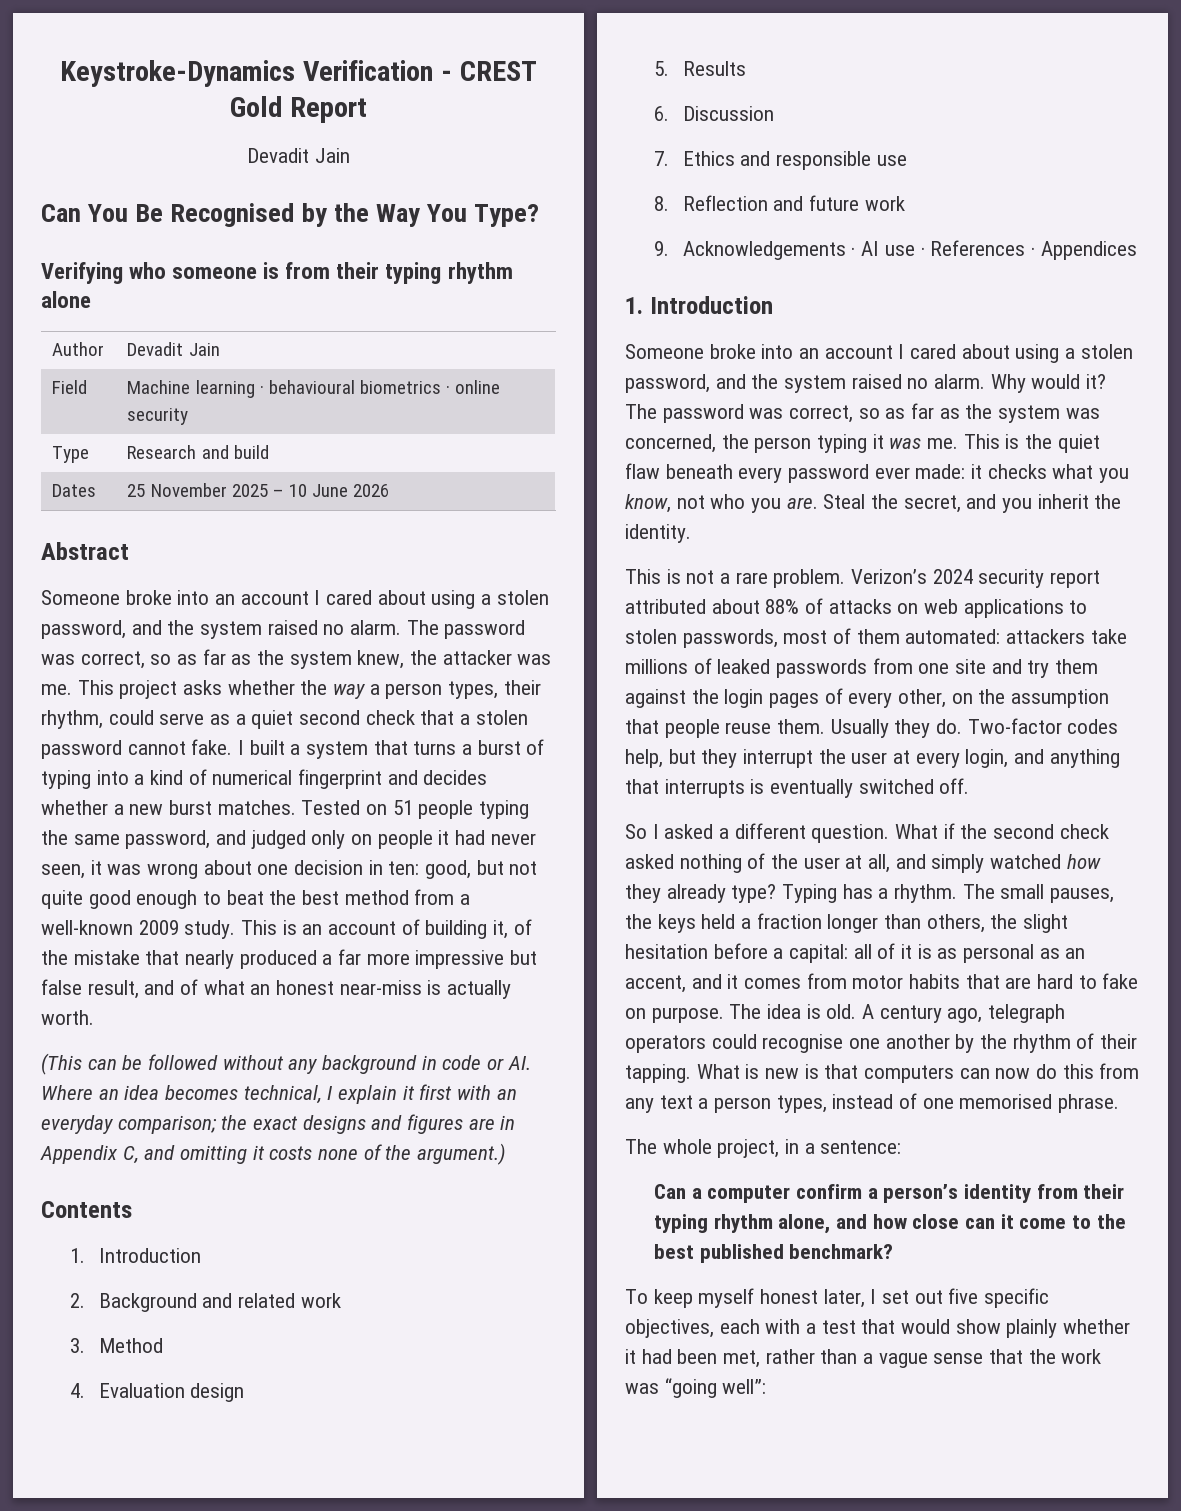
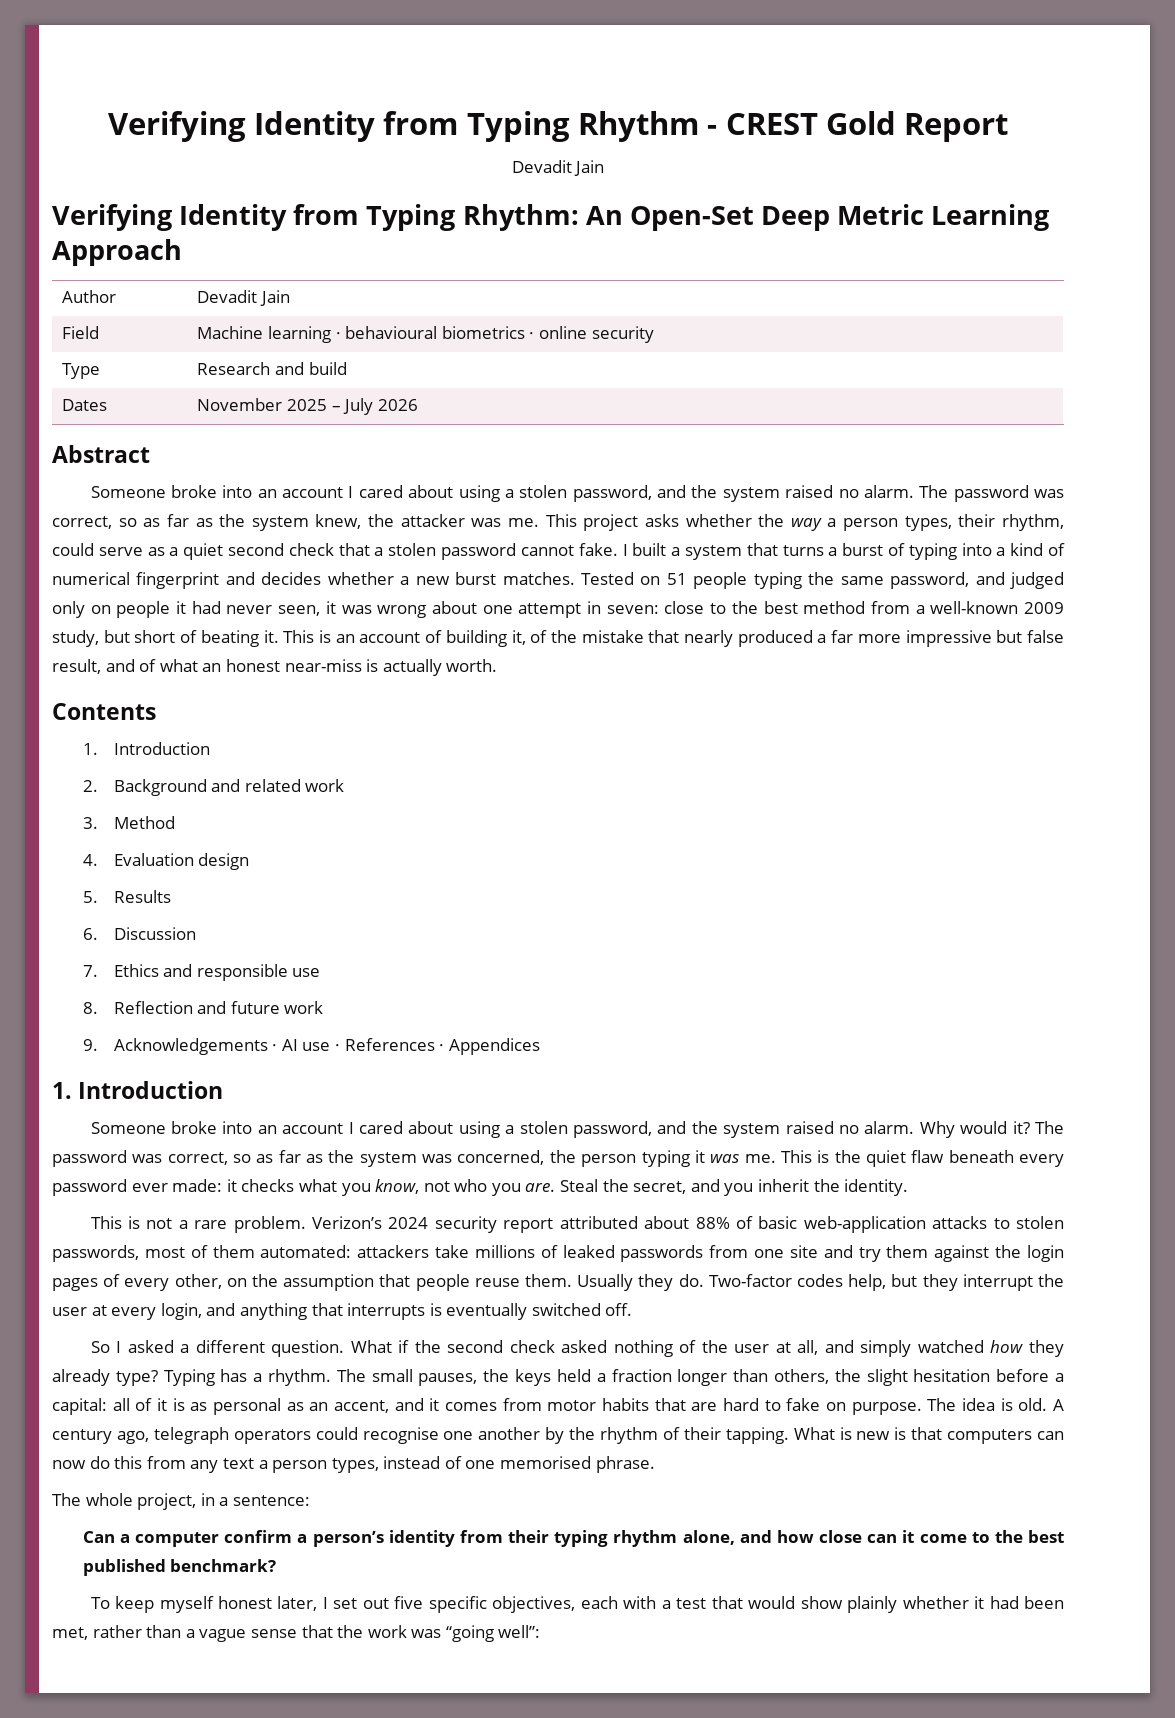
- Keystroke-Dynamics Verification - CREST Gold Report
+ Verifying Identity from Typing Rhythm - CREST Gold Report
- Can You Be Recognised by the Way You Type?
- Verifying who someone is from their typing rhythm alone
+ Verifying Identity from Typing Rhythm: An Open-Set Deep Metric Learning Approach
- Dates | 25 November 2025 – 10 June 2026
+ Dates | November 2025 – July 2026
- Tested on 51 people typing the same password, and judged only on people it had never seen, it was wrong about one decision in ten: good, but not quite good enough to beat the best method from a well-known 2009 study.
+ Tested on 51 people typing the same password, and judged only on people it had never seen, it was wrong about one attempt in seven: close to the best method from a well-known 2009 study, but short of beating it.
- (This can be followed without any background in code or AI. Where an idea becomes technical, I explain it first with an everyday comparison; the exact designs and figures are in Appendix C, and omitting it costs none of the argument.)
- Verizon’s 2024 security report attributed about 88% of attacks on web applications to stolen passwords, most of them automated: attackers take millions of leaked passwords from one site and try them against the login pages of every other, on the assumption that people reuse them.
+ Verizon’s 2024 security report attributed about 88% of basic web-application attacks to stolen passwords, most of them automated: attackers take millions of leaked passwords from one site and try them against the login pages of every other, on the assumption that people reuse them.

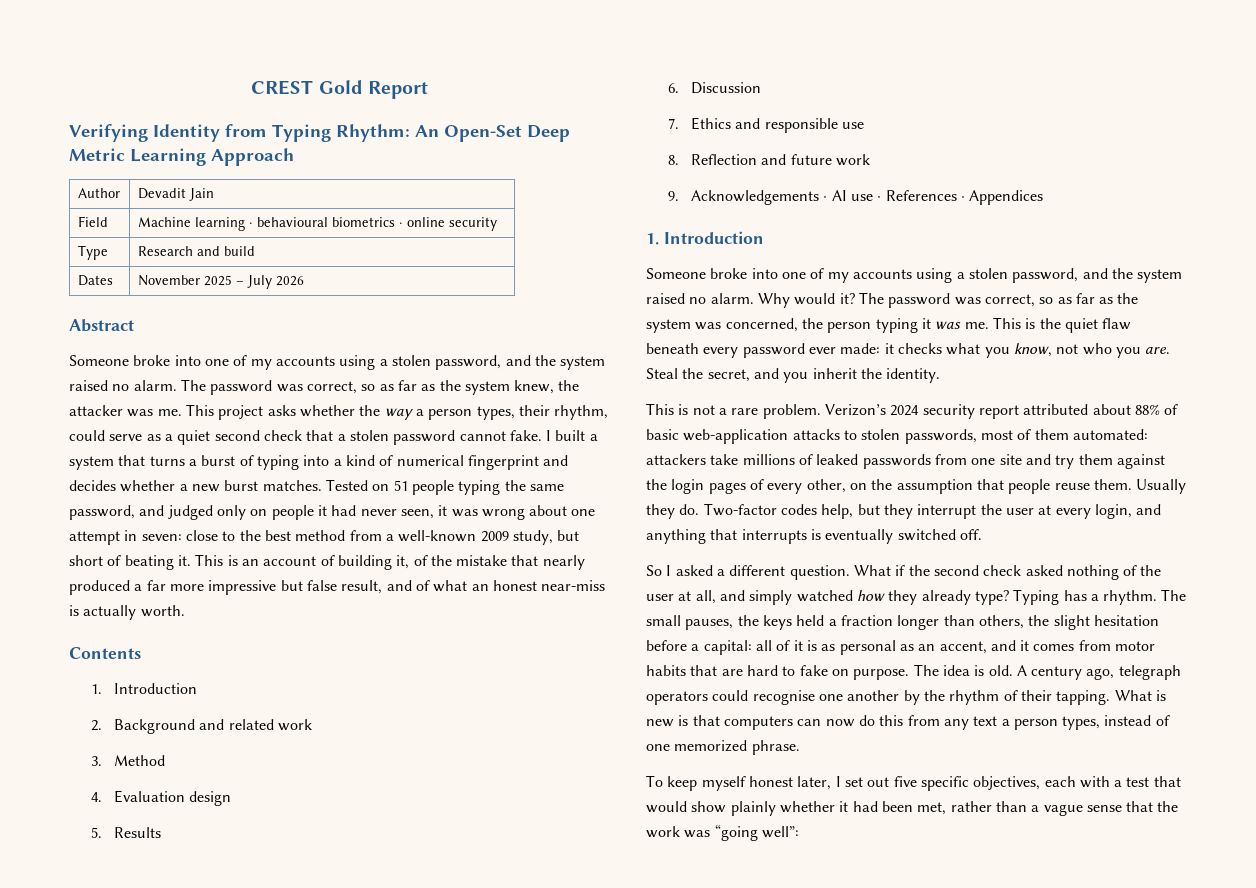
- Verifying Identity from Typing Rhythm - CREST Gold Report
- Devadit Jain
+ CREST Gold Report
  Abstract
- Someone broke into an account I cared about using a stolen password, and the system raised no alarm.
+ Someone broke into one of my accounts using a stolen password, and the system raised no alarm.
  9. Acknowledgements · AI use · References · Appendices
  1. Introduction
- Someone broke into an account I cared about using a stolen password, and the system raised no alarm.
+ Someone broke into one of my accounts using a stolen password, and the system raised no alarm.
- What is new is that computers can now do this from any text a person types, instead of one memorised phrase.
+ What is new is that computers can now do this from any text a person types, instead of one memorized phrase.
- The whole project, in a sentence:
- Can a computer confirm a person’s identity from their typing rhythm alone, and how close can it come to the best published benchmark?

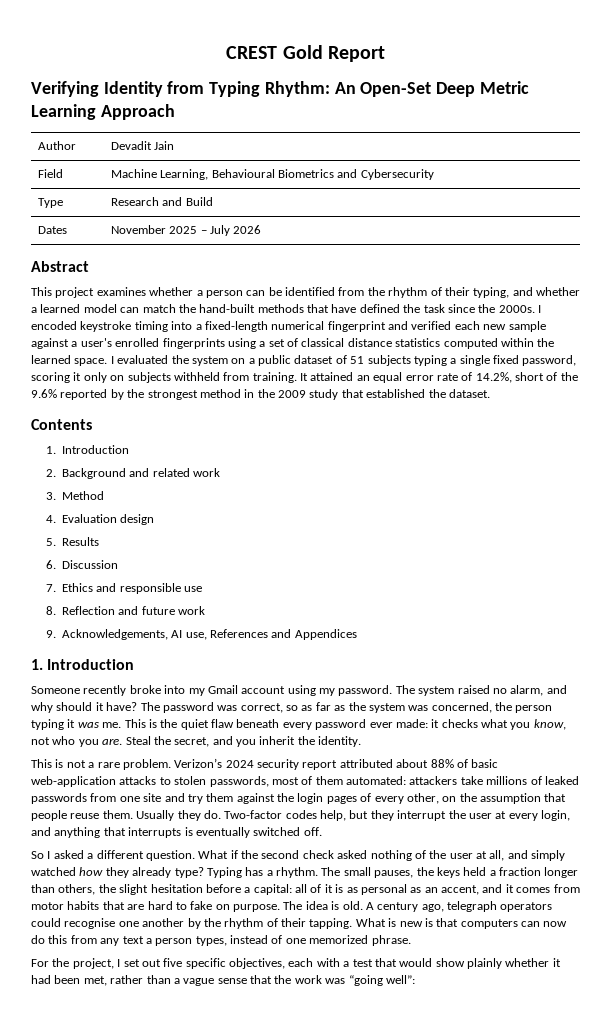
- Field | Machine learning · behavioural biometrics · online security
+ Field | Machine Learning, Behavioural Biometrics and Cybersecurity
- Type | Research and build
+ Type | Research and Build
- Someone broke into one of my accounts using a stolen password, and the system raised no alarm. The password was correct, so as far as the system knew, the attacker was me. This project asks whether the way a person types, their rhythm, could serve as a quiet second check that a stolen password cannot fake. I built a system that turns a burst of typing into a kind of numerical fingerprint and decides whether a new burst matches. Tested on 51 people typing the same password, and judged only on people it had never seen, it was wrong about one attempt in seven: close to the best method from a well-known 2009 study, but short of beating it. This is an account of building it, of the mistake that nearly produced a far more impressive but false result, and of what an honest near-miss is actually worth.
+ This project examines whether a person can be identified from the rhythm of their typing, and whether a learned model can match the hand-built methods that have defined the task since the 2000s. I encoded keystroke timing into a fixed-length numerical fingerprint and verified each new sample against a user's enrolled fingerprints using a set of classical distance statistics computed within the learned space. I evaluated the system on a public dataset of 51 subjects typing a single fixed password, scoring it only on subjects withheld from training. It attained an equal error rate of 14.2%, short of the 9.6% reported by the strongest method in the 2009 study that established the dataset.
- 9. Acknowledgements · AI use · References · Appendices
+ 9. Acknowledgements, AI use, References and Appendices
- Someone broke into one of my accounts using a stolen password, and the system raised no alarm. Why would it?
+ Someone recently broke into my Gmail account using my password. The system raised no alarm, and why should it have?
- To keep myself honest later, I set out five specific objectives, each with a test that would show plainly whether it had been met, rather than a vague sense that the work was “going well”:
+ For the project, I set out five specific objectives, each with a test that would show plainly whether it had been met, rather than a vague sense that the work was “going well”:

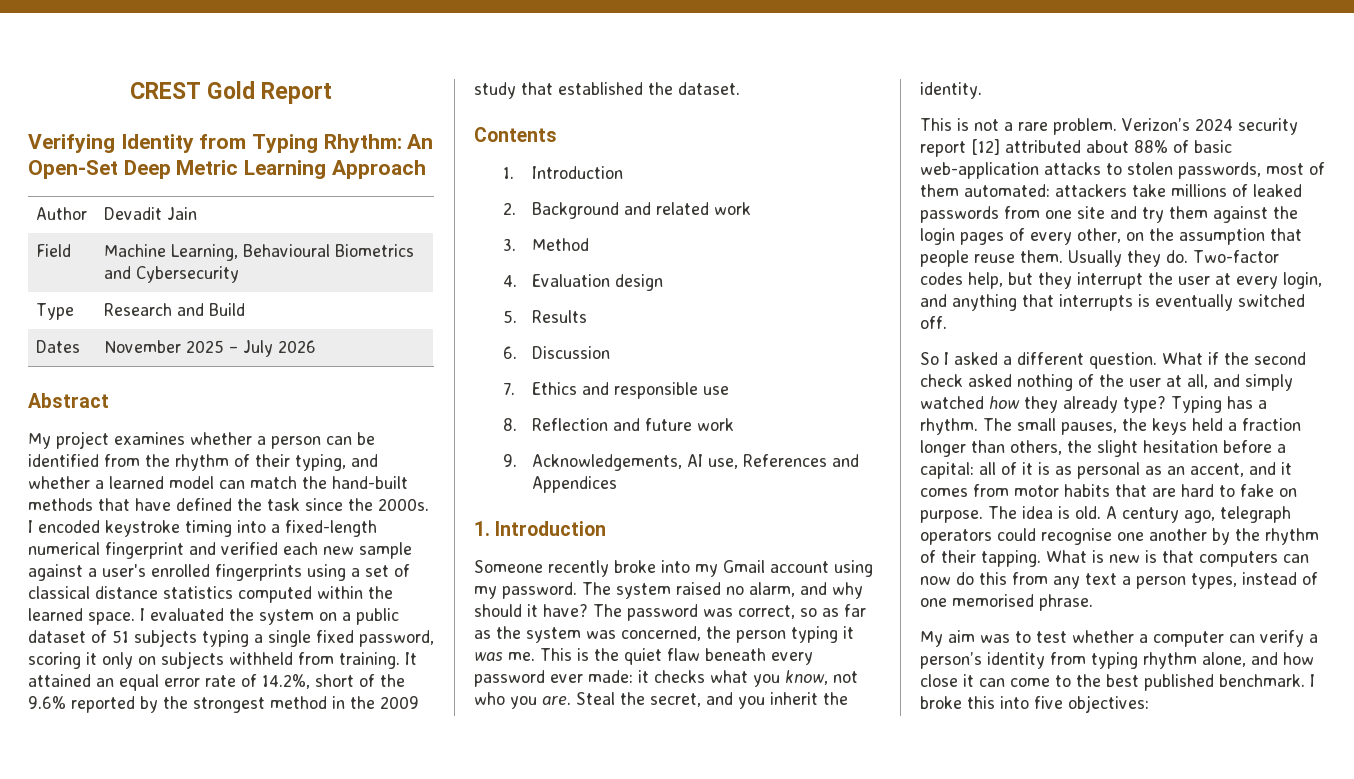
- This project examines whether a person can be identified from the rhythm of their typing, and whether a learned model can match the hand-built methods that have defined the task since the 2000s.
+ My project examines whether a person can be identified from the rhythm of their typing, and whether a learned model can match the hand-built methods that have defined the task since the 2000s.
- Verizon’s 2024 security report attributed about 88% of basic web-application attacks to stolen passwords, most of them automated: attackers take millions of leaked passwords from one site and try them against the login pages of every other, on the assumption that people reuse them.
+ Verizon’s 2024 security report [12] attributed about 88% of basic web-application attacks to stolen passwords, most of them automated: attackers take millions of leaked passwords from one site and try them against the login pages of every other, on the assumption that people reuse them.
- What is new is that computers can now do this from any text a person types, instead of one memorized phrase.
+ What is new is that computers can now do this from any text a person types, instead of one memorised phrase.
- For the project, I set out five specific objectives, each with a test that would show plainly whether it had been met, rather than a vague sense that the work was “going well”:
+ My aim was to test whether a computer can verify a person’s identity from typing rhythm alone, and how close it can come to the best published benchmark. I broke this into five objectives:

